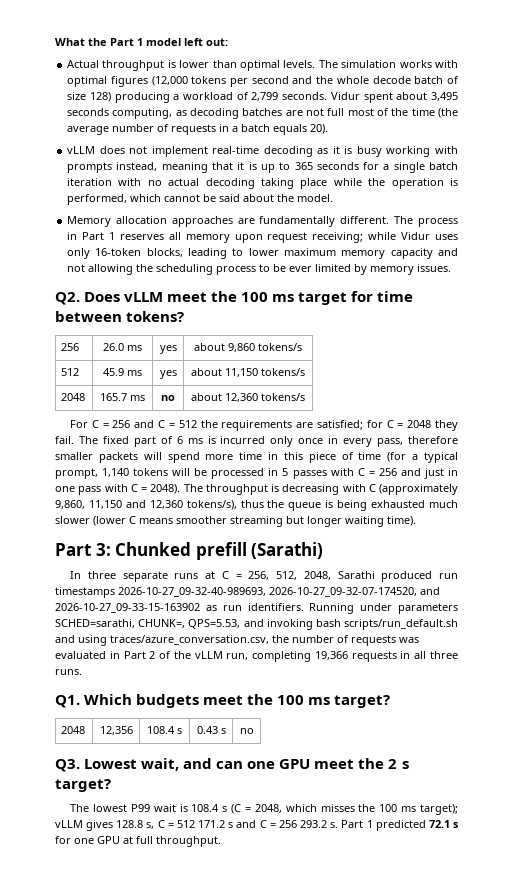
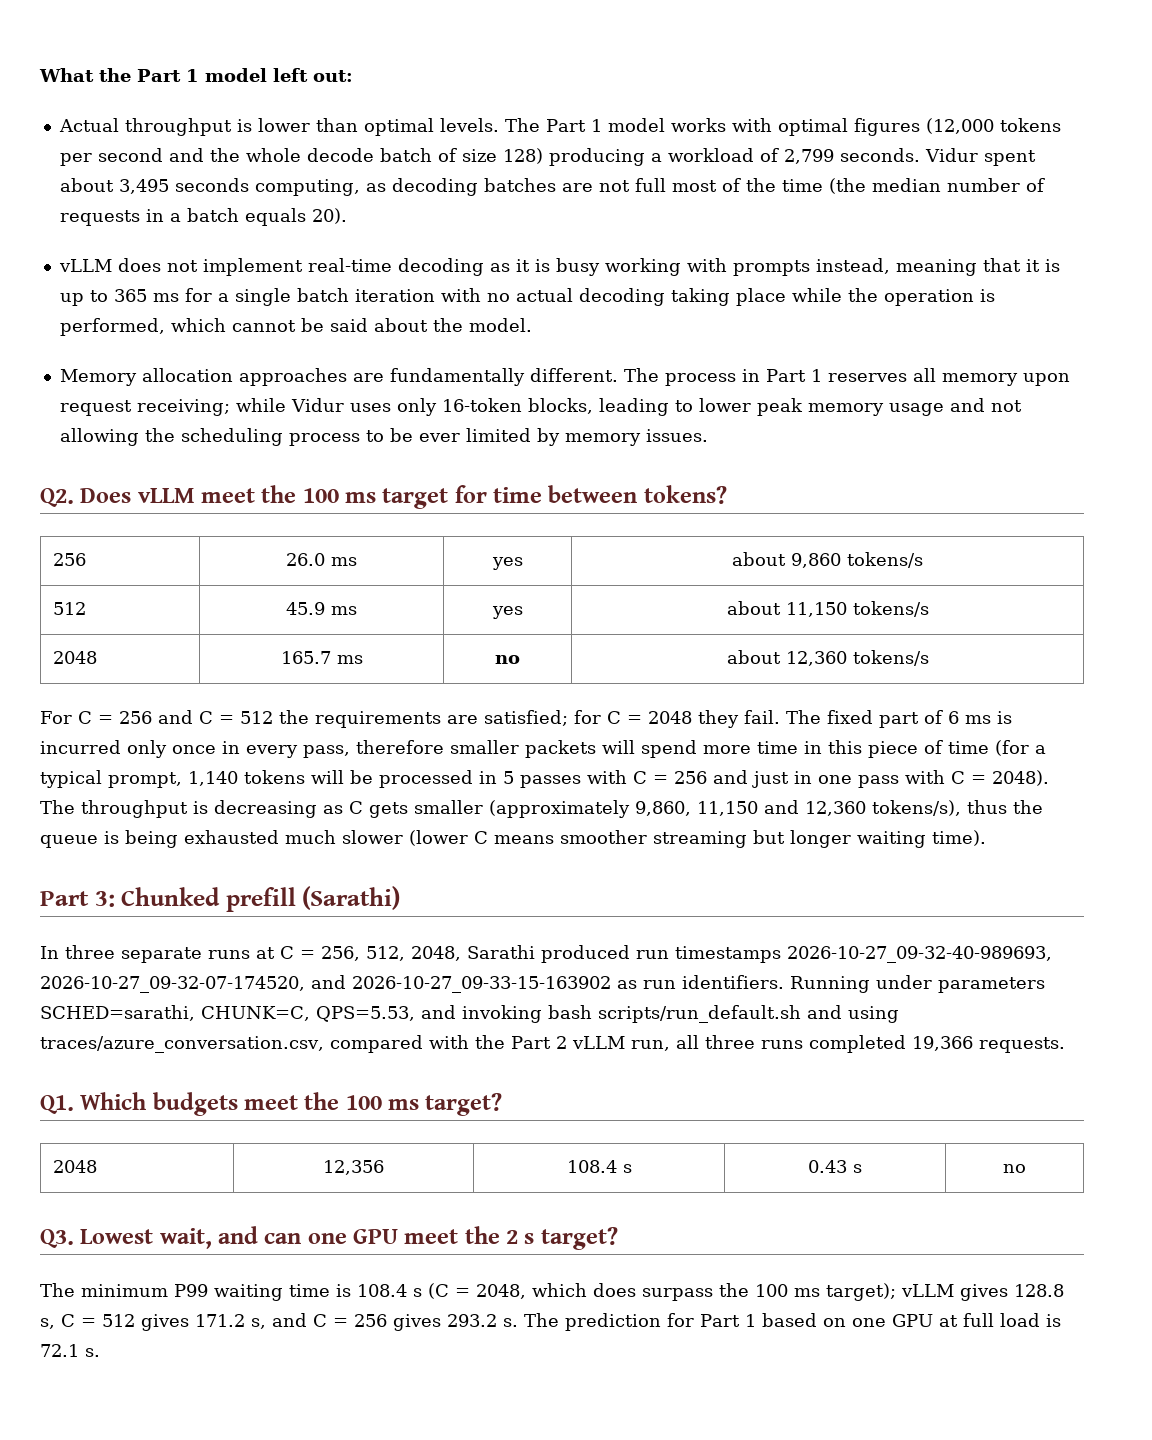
- The simulation works with optimal figures (12,000 tokens per second and the whole decode batch of size 128) producing a workload of 2,799 seconds.
+ The Part 1 model works with optimal figures (12,000 tokens per second and the whole decode batch of size 128) producing a workload of 2,799 seconds.
- Vidur spent about 3,495 seconds computing, as decoding batches are not full most of the time (the average number of requests in a batch equals 20).
+ Vidur spent about 3,495 seconds computing, as decoding batches are not full most of the time (the median number of requests in a batch equals 20).
- vLLM does not implement real-time decoding as it is busy working with prompts instead, meaning that it is up to 365 seconds for a single batch iteration with no actual decoding taking place while the operation is performed, which cannot be said about the model.
+ vLLM does not implement real-time decoding as it is busy working with prompts instead, meaning that it is up to 365 ms for a single batch iteration with no actual decoding taking place while the operation is performed, which cannot be said about the model.
- The process in Part 1 reserves all memory upon request receiving; while Vidur uses only 16-token blocks, leading to lower maximum memory capacity and not allowing the scheduling process to be ever limited by memory issues.
+ The process in Part 1 reserves all memory upon request receiving; while Vidur uses only 16-token blocks, leading to lower peak memory usage and not allowing the scheduling process to be ever limited by memory issues.
- The throughput is decreasing with C (approximately 9,860, 11,150 and 12,360 tokens/s), thus the queue is being exhausted much slower (lower C means smoother streaming but longer waiting time).
+ The throughput is decreasing as C gets smaller (approximately 9,860, 11,150 and 12,360 tokens/s), thus the queue is being exhausted much slower (lower C means smoother streaming but longer waiting time).
- Running under parameters SCHED=sarathi, CHUNK=, QPS=5.53, and invoking bash scripts/run_default.sh and using traces/azure_conversation.csv, the number of requests was evaluated in Part 2 of the vLLM run, completing 19,366 requests in all three runs.
+ Running under parameters SCHED=sarathi, CHUNK=C, QPS=5.53, and invoking bash scripts/run_default.sh and using traces/azure_conversation.csv, compared with the Part 2 vLLM run, all three runs completed 19,366 requests.
- The lowest P99 wait is 108.4 s (C = 2048, which misses the 100 ms target); vLLM gives 128.8 s, C = 512 171.2 s and C = 256 293.2 s.
+ The minimum P99 waiting time is 108.4 s (C = 2048, which does surpass the 100 ms target); vLLM gives 128.8 s, C = 512 gives 171.2 s, and C = 256 gives 293.2 s.
- Part 1 predicted 72.1 s for one GPU at full throughput.
+ The prediction for Part 1 based on one GPU at full load is 72.1 s.

